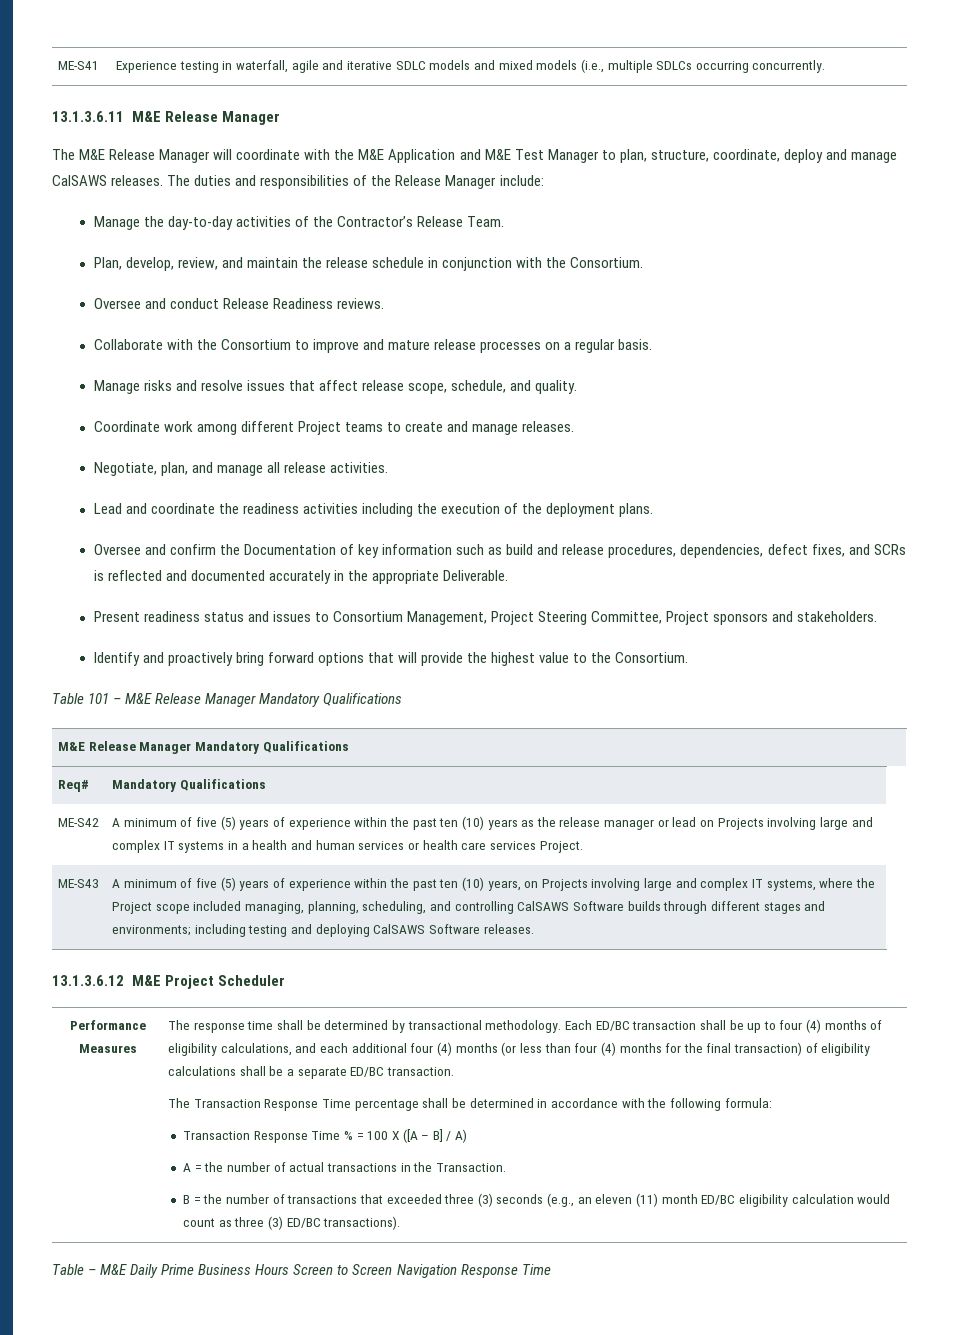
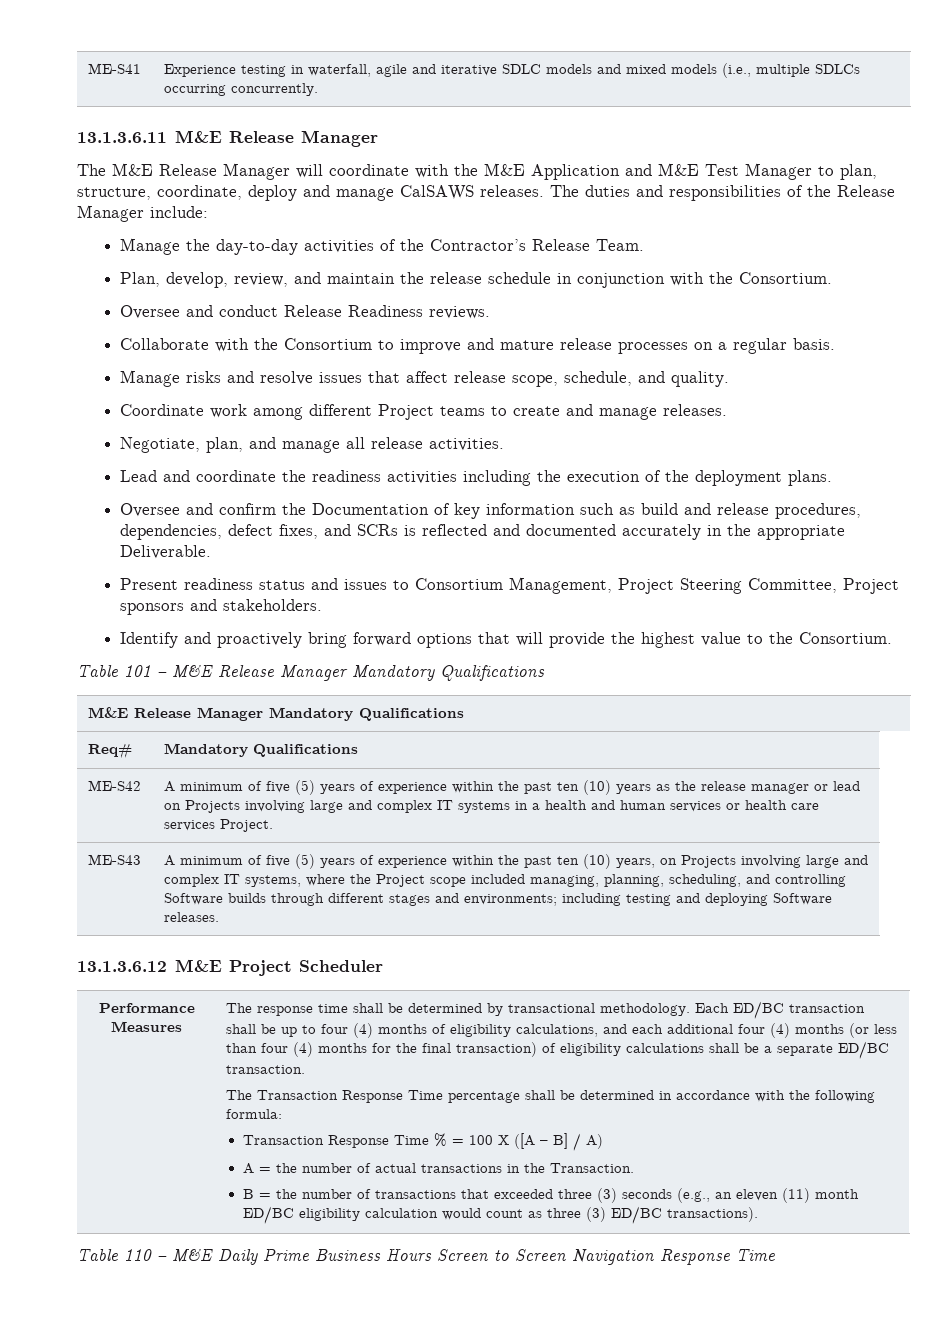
- A minimum of five (5) years of experience within the past ten (10) years, on Projects involving large and complex IT systems, where the Project scope included managing, planning, scheduling, and controlling CalSAWS Software builds through different stages and environments; including testing and deploying CalSAWS Software releases.
+ A minimum of five (5) years of experience within the past ten (10) years, on Projects involving large and complex IT systems, where the Project scope included managing, planning, scheduling, and controlling Software builds through different stages and environments; including testing and deploying Software releases.
- Table – M&E Daily Prime Business Hours Screen to Screen Navigation Response Time
+ Table 110 – M&E Daily Prime Business Hours Screen to Screen Navigation Response Time

